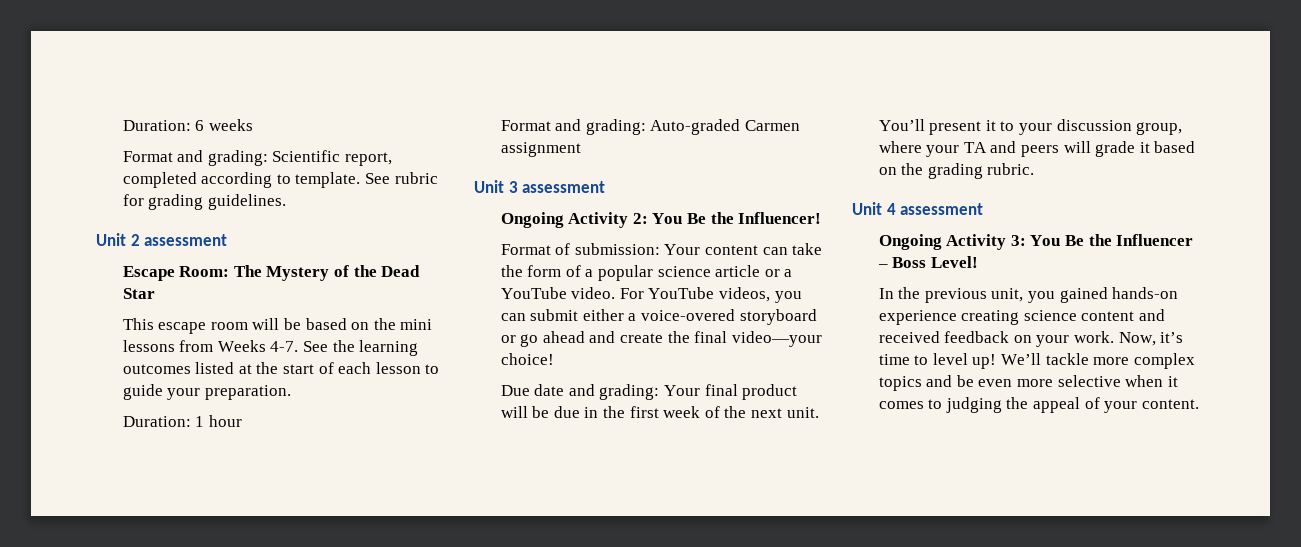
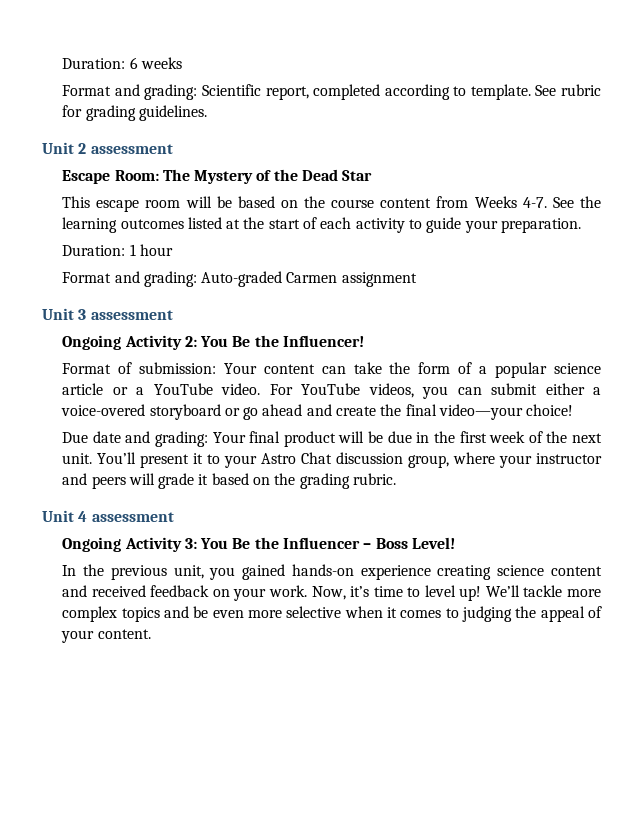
- This escape room will be based on the mini lessons from Weeks 4-7.
+ This escape room will be based on the course content from Weeks 4-7.
- See the learning outcomes listed at the start of each lesson to guide your preparation.
+ See the learning outcomes listed at the start of each activity to guide your preparation.
- You’ll present it to your discussion group, where your TA and peers will grade it based on the grading rubric.
+ You’ll present it to your Astro Chat discussion group, where your instructor and peers will grade it based on the grading rubric.

